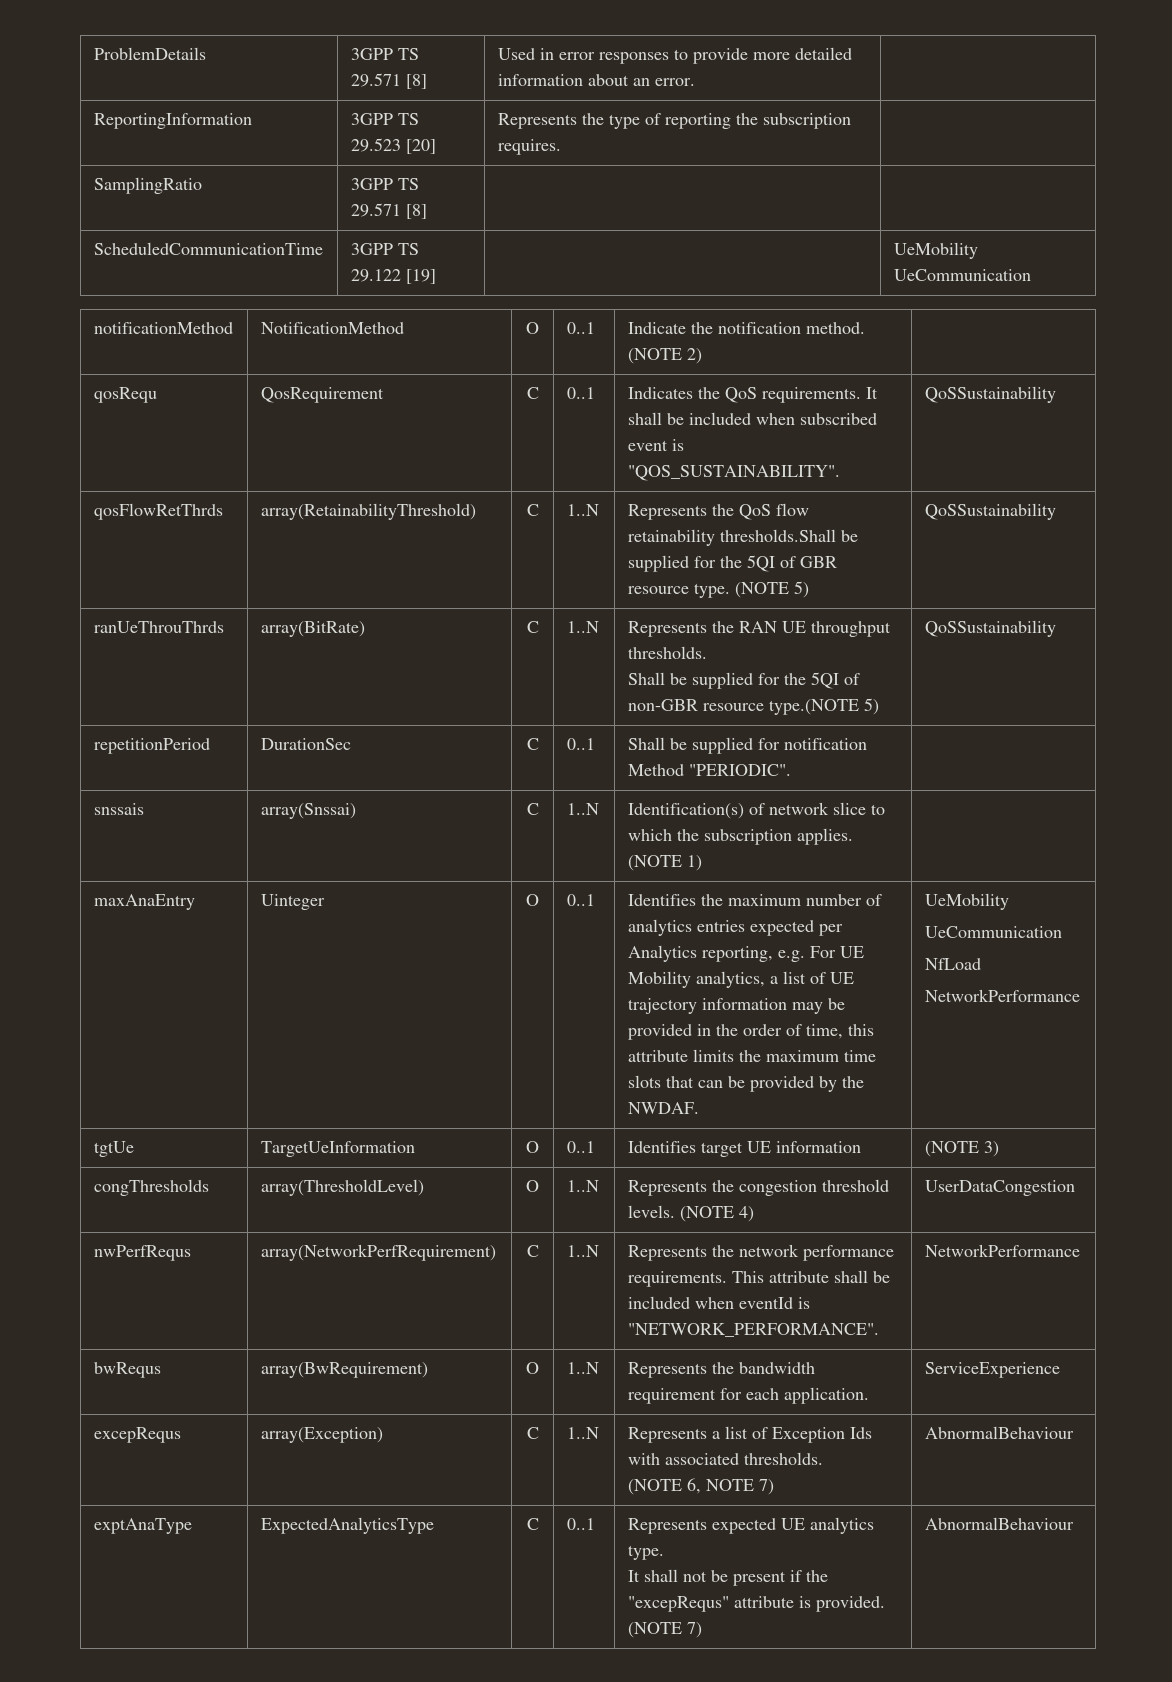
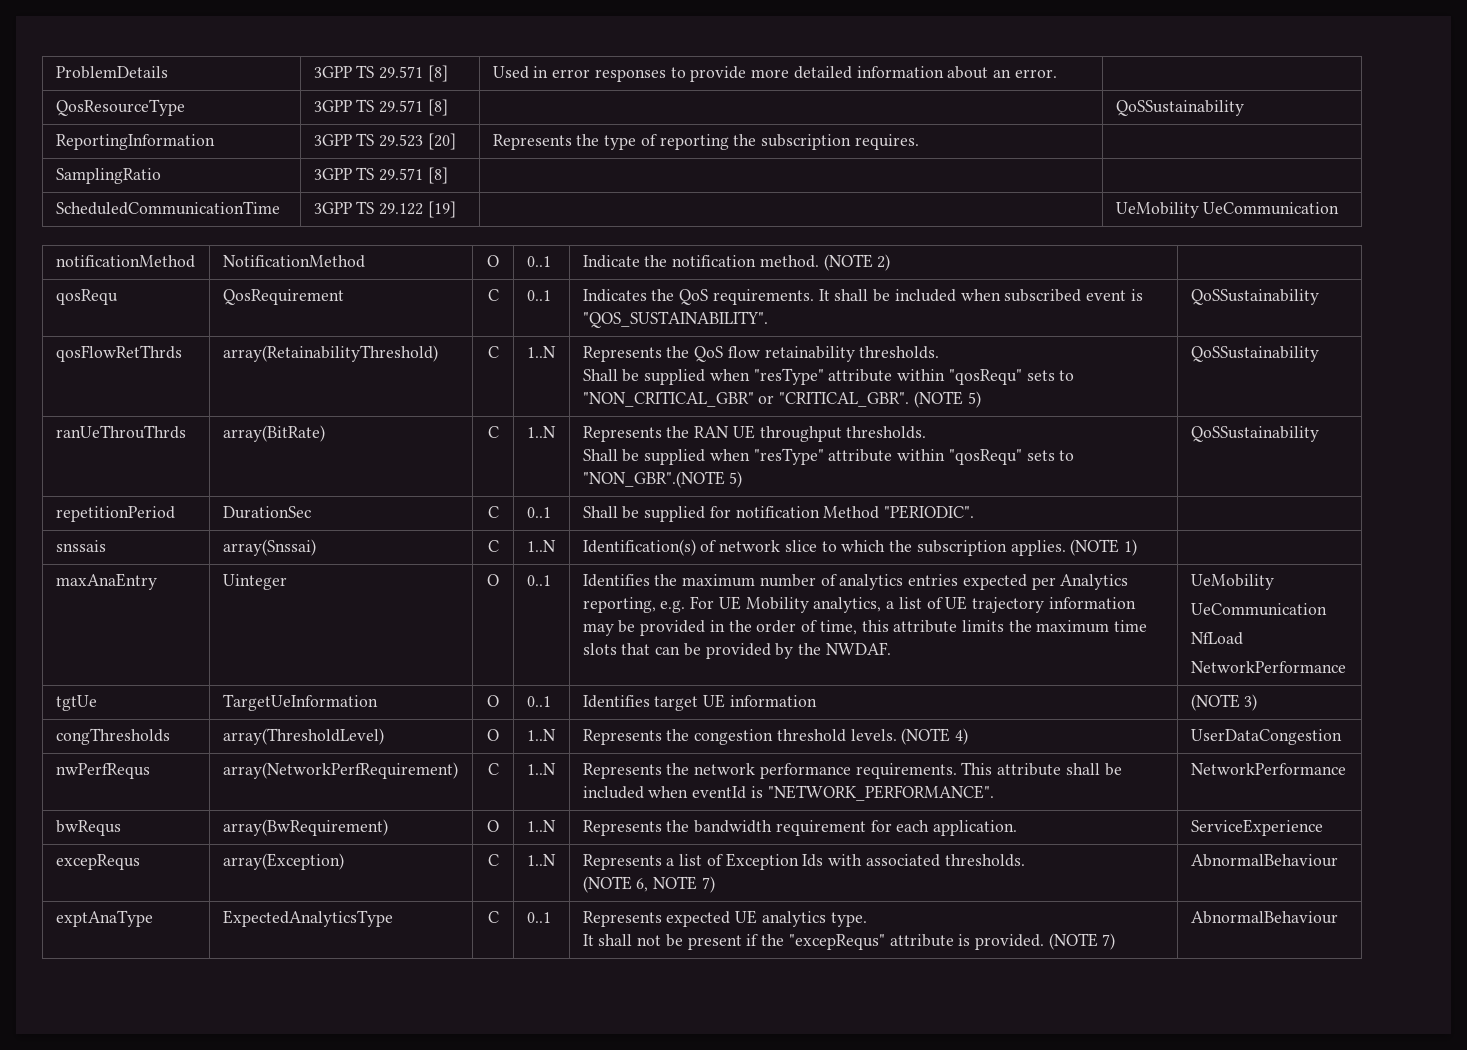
+ QosResourceType | 3GPP TS 29.571 [8] | | QoSSustainability
- qosFlowRetThrds | array(RetainabilityThreshold) | C | 1..N | Represents the QoS flow retainability thresholds.Shall be supplied for the 5QI of GBR resource type. (NOTE 5) | QoSSustainability
+ qosFlowRetThrds | array(RetainabilityThreshold) | C | 1..N | Represents the QoS flow retainability thresholds.
+ Shall be supplied when "resType" attribute within "qosRequ" sets to "NON_CRITICAL_GBR" or "CRITICAL_GBR". (NOTE 5) | QoSSustainability
  ranUeThrouThrds | array(BitRate) | C | 1..N | Represents the RAN UE throughput thresholds.
- Shall be supplied for the 5QI of non-GBR resource type.(NOTE 5) | QoSSustainability
+ Shall be supplied when "resType" attribute within "qosRequ" sets to "NON_GBR".(NOTE 5) | QoSSustainability

